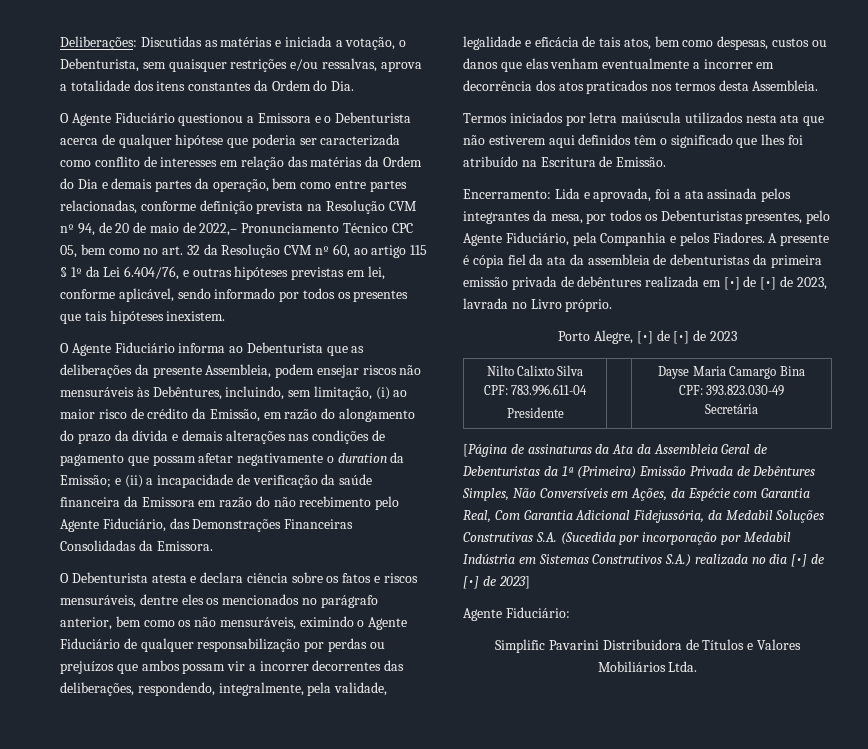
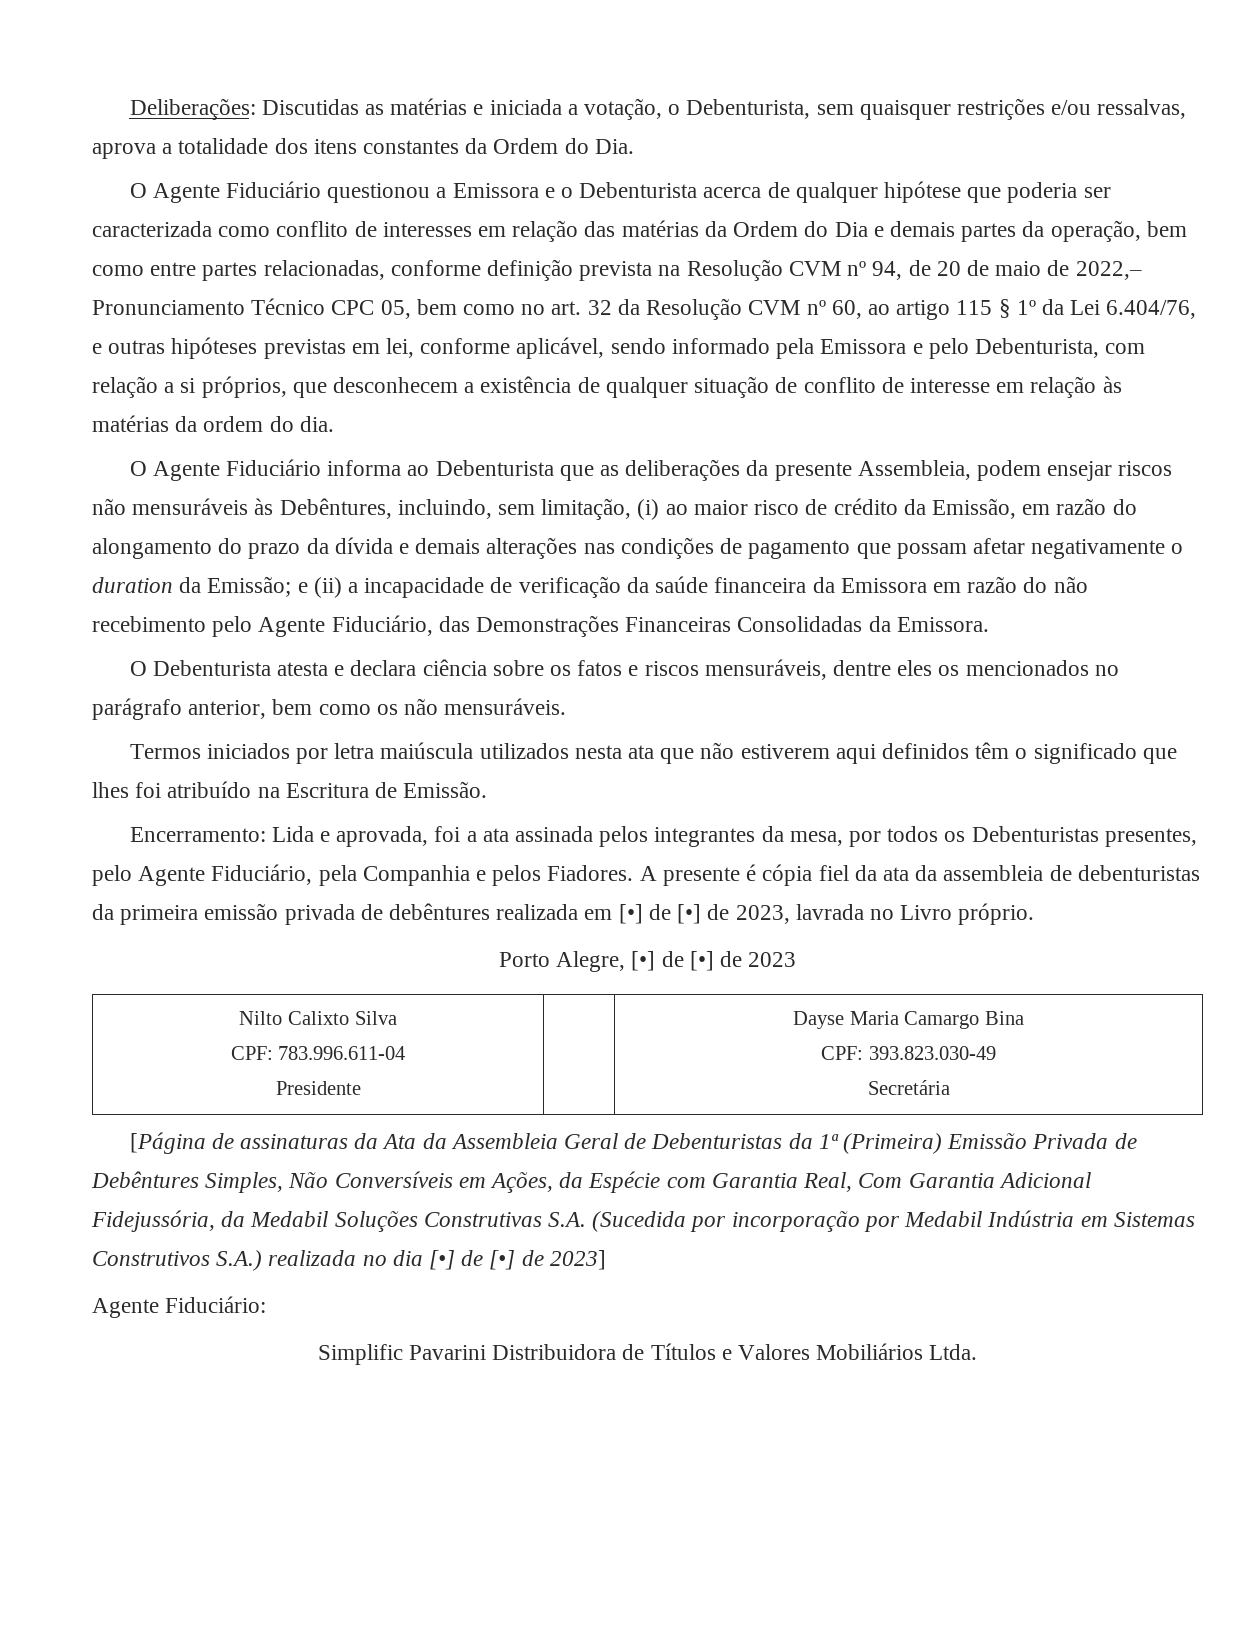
- O Agente Fiduciário questionou a Emissora e o Debenturista acerca de qualquer hipótese que poderia ser caracterizada como conflito de interesses em relação das matérias da Ordem do Dia e demais partes da operação, bem como entre partes relacionadas, conforme definição prevista na Resolução CVM nº 94, de 20 de maio de 2022,– Pronunciamento Técnico CPC 05, bem como no art. 32 da Resolução CVM nº 60, ao artigo 115 § 1º da Lei 6.404/76, e outras hipóteses previstas em lei, conforme aplicável, sendo informado por todos os presentes que tais hipóteses inexistem.
+ O Agente Fiduciário questionou a Emissora e o Debenturista acerca de qualquer hipótese que poderia ser caracterizada como conflito de interesses em relação das matérias da Ordem do Dia e demais partes da operação, bem como entre partes relacionadas, conforme definição prevista na Resolução CVM nº 94, de 20 de maio de 2022,– Pronunciamento Técnico CPC 05, bem como no art. 32 da Resolução CVM nº 60, ao artigo 115 § 1º da Lei 6.404/76, e outras hipóteses previstas em lei, conforme aplicável, sendo informado pela Emissora e pelo Debenturista, com relação a si próprios, que desconhecem a existência de qualquer situação de conflito de interesse em relação às matérias da ordem do dia.
- O Debenturista atesta e declara ciência sobre os fatos e riscos mensuráveis, dentre eles os mencionados no parágrafo anterior, bem como os não mensuráveis, eximindo o Agente Fiduciário de qualquer responsabilização por perdas ou prejuízos que ambos possam vir a incorrer decorrentes das deliberações, respondendo, integralmente, pela validade, legalidade e eficácia de tais atos, bem como despesas, custos ou danos que elas venham eventualmente a incorrer em decorrência dos atos praticados nos termos desta Assembleia.
+ O Debenturista atesta e declara ciência sobre os fatos e riscos mensuráveis, dentre eles os mencionados no parágrafo anterior, bem como os não mensuráveis.

